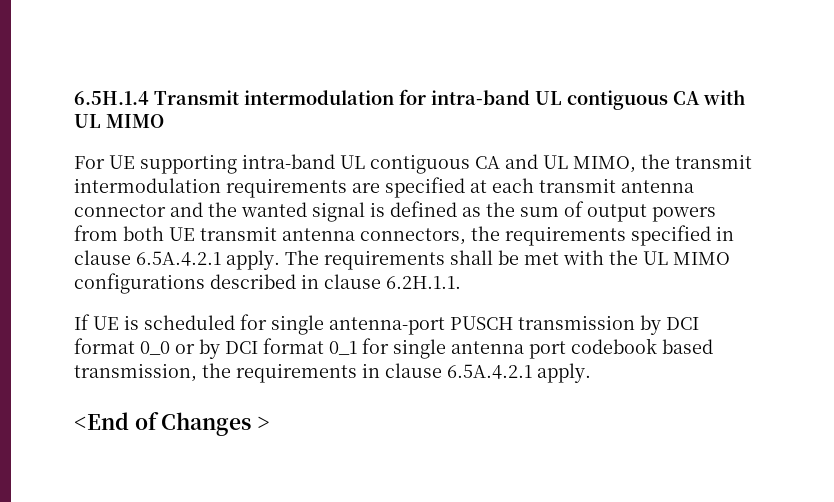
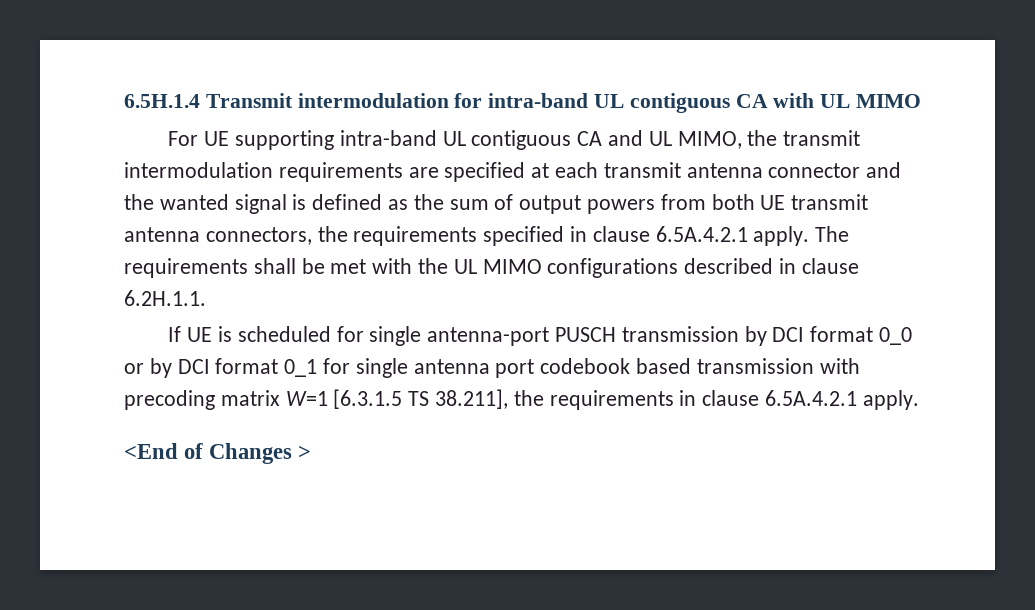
- If UE is scheduled for single antenna-port PUSCH transmission by DCI format 0_0 or by DCI format 0_1 for single antenna port codebook based transmission, the requirements in clause 6.5A.4.2.1 apply.
+ If UE is scheduled for single antenna-port PUSCH transmission by DCI format 0_0 or by DCI format 0_1 for single antenna port codebook based transmission with precoding matrix W=1 [6.3.1.5 TS 38.211], the requirements in clause 6.5A.4.2.1 apply.

